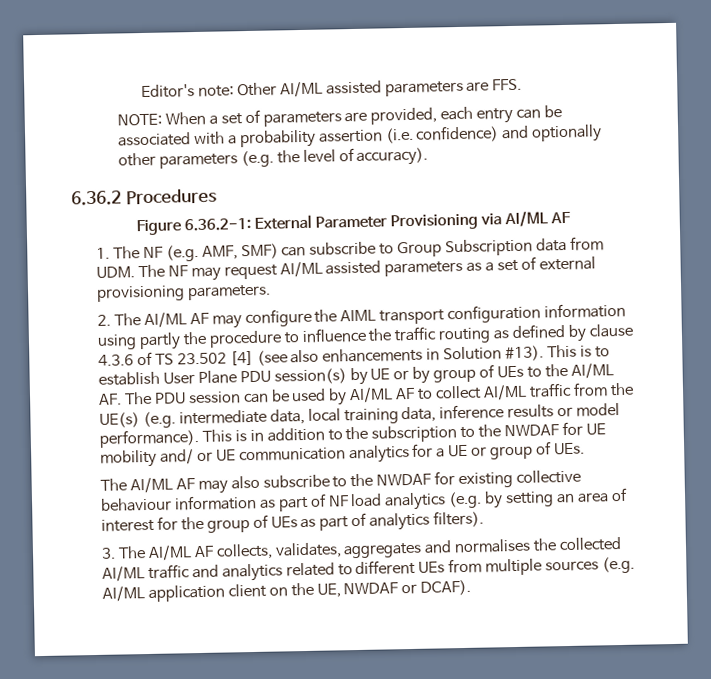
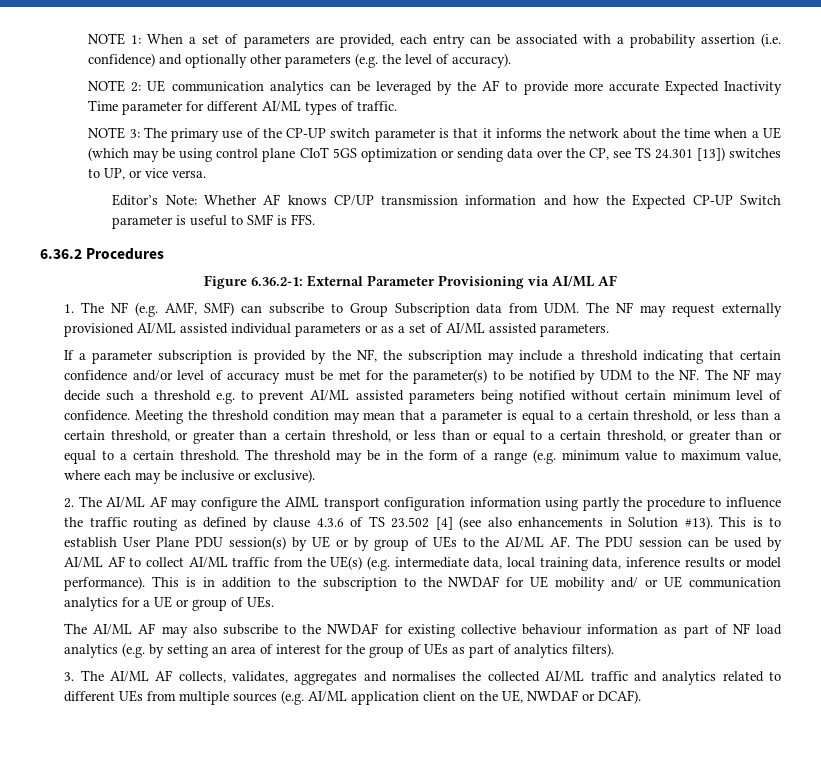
- Editor's note: Other AI/ML assisted parameters are FFS.
- NOTE: When a set of parameters are provided, each entry can be associated with a probability assertion (i.e. confidence) and optionally other parameters (e.g. the level of accuracy).
+ NOTE 1: When a set of parameters are provided, each entry can be associated with a probability assertion (i.e. confidence) and optionally other parameters (e.g. the level of accuracy).
+ NOTE 2: UE communication analytics can be leveraged by the AF to provide more accurate Expected Inactivity Time parameter for different AI/ML types of traffic.
+ NOTE 3: The primary use of the CP-UP switch parameter is that it informs the network about the time when a UE (which may be using control plane CIoT 5GS optimization or sending data over the CP, see TS 24.301 [13]) switches to UP, or vice versa.
+ Editor’s Note: Whether AF knows CP/UP transmission information and how the Expected CP-UP Switch parameter is useful to SMF is FFS.
- 1. The NF (e.g. AMF, SMF) can subscribe to Group Subscription data from UDM. The NF may request AI/ML assisted parameters as a set of external provisioning parameters.
+ 1. The NF (e.g. AMF, SMF) can subscribe to Group Subscription data from UDM. The NF may request externally provisioned AI/ML assisted individual parameters or as a set of AI/ML assisted parameters.
+ If a parameter subscription is provided by the NF, the subscription may include a threshold indicating that certain confidence and/or level of accuracy must be met for the parameter(s) to be notified by UDM to the NF. The NF may decide such a threshold e.g. to prevent AI/ML assisted parameters being notified without certain minimum level of confidence. Meeting the threshold condition may mean that a parameter is equal to a certain threshold, or less than a certain threshold, or greater than a certain threshold, or less than or equal to a certain threshold, or greater than or equal to a certain threshold. The threshold may be in the form of a range (e.g. minimum value to maximum value, where each may be inclusive or exclusive).

